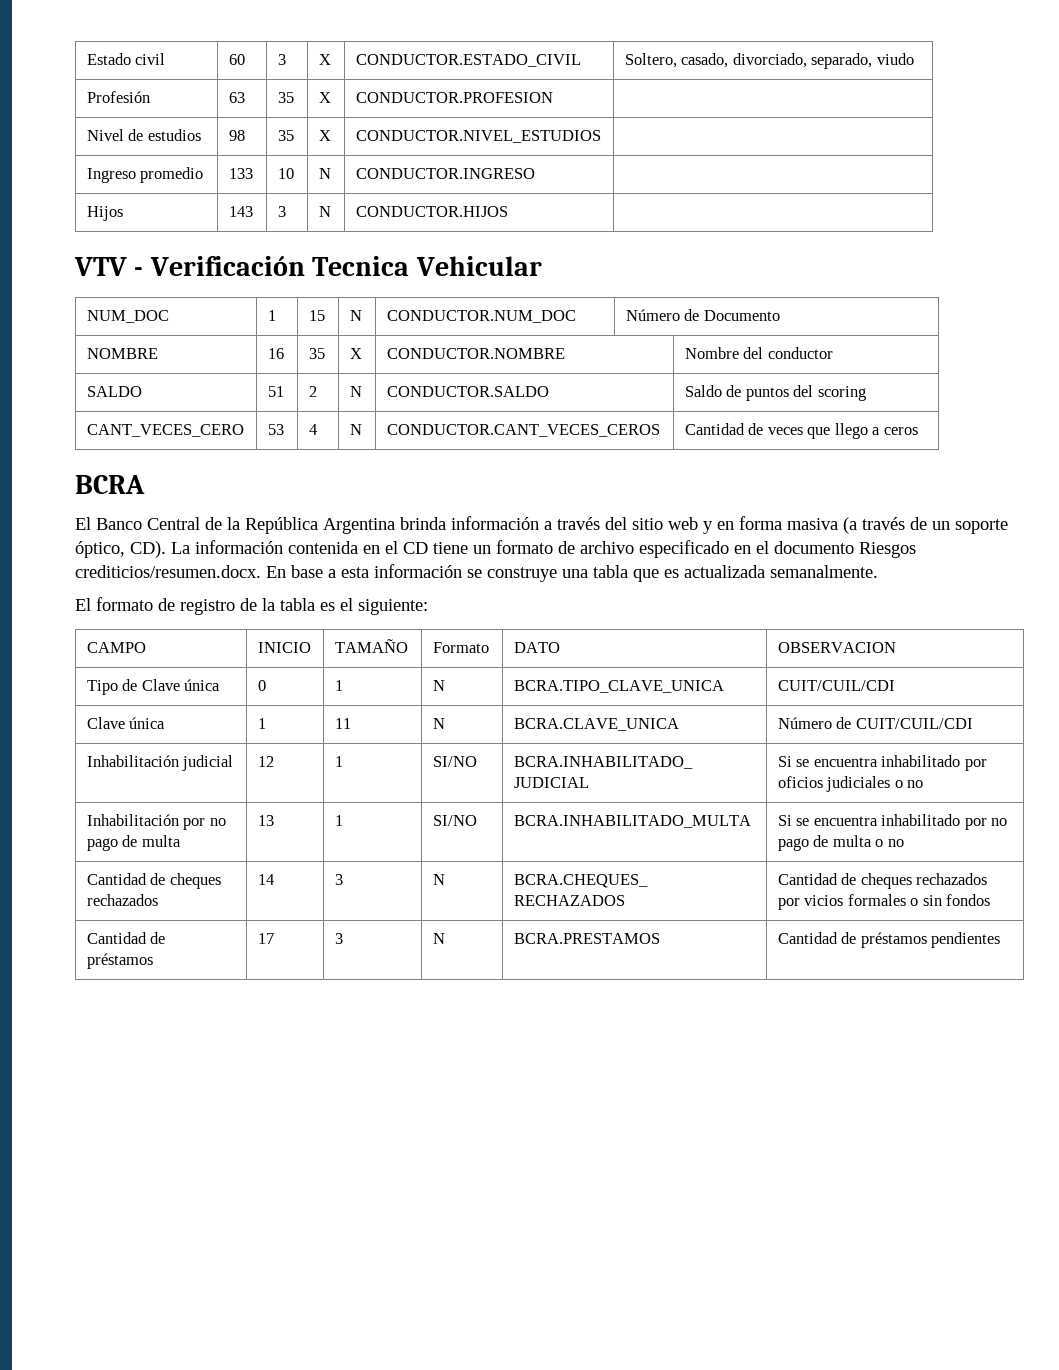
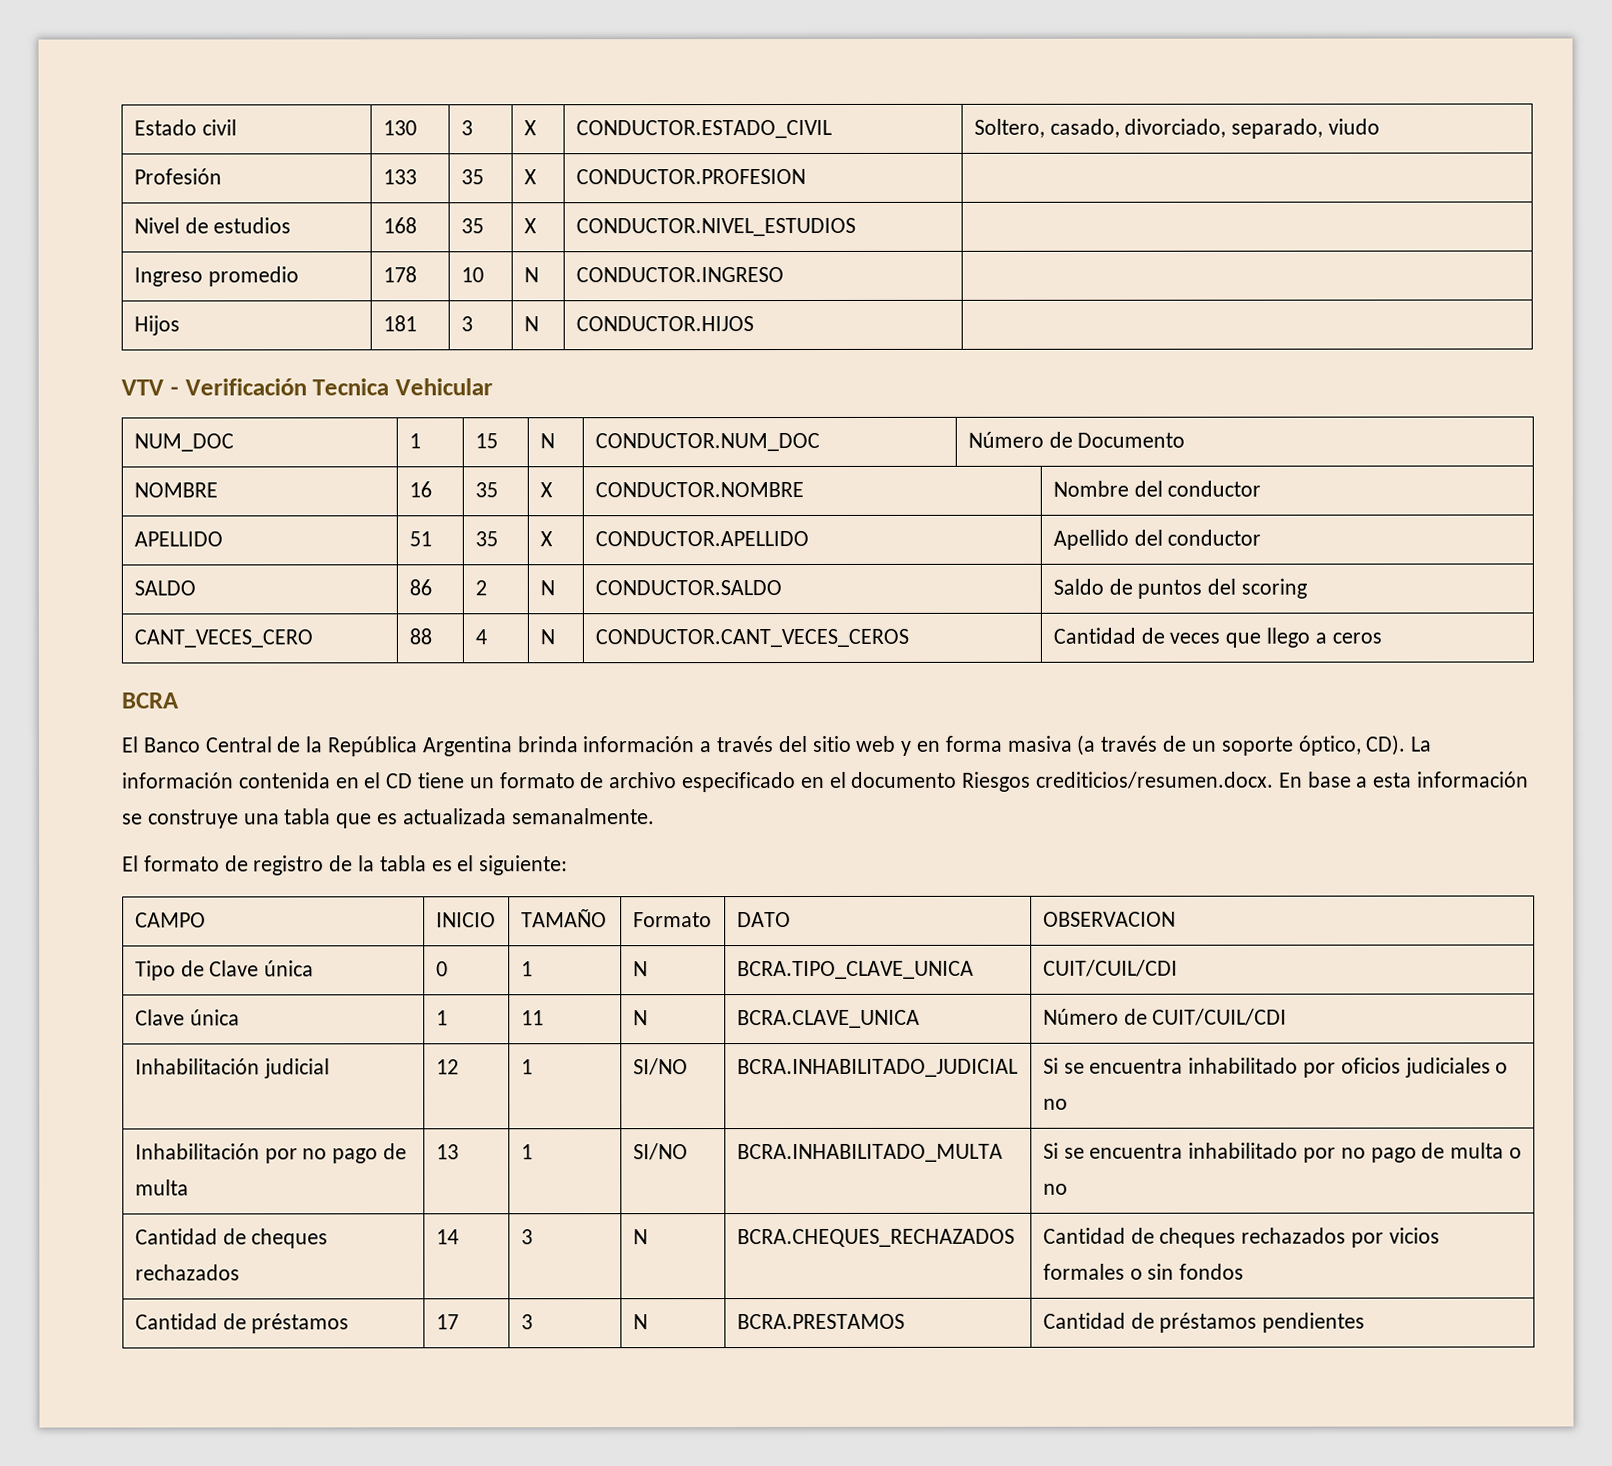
- Estado civil | 60 | 3 | X | CONDUCTOR.ESTADO_CIVIL | Soltero, casado, divorciado, separado, viudo
+ Estado civil | 130 | 3 | X | CONDUCTOR.ESTADO_CIVIL | Soltero, casado, divorciado, separado, viudo
- Profesión | 63 | 35 | X | CONDUCTOR.PROFESION |
+ Profesión | 133 | 35 | X | CONDUCTOR.PROFESION |
- Nivel de estudios | 98 | 35 | X | CONDUCTOR.NIVEL_ESTUDIOS |
+ Nivel de estudios | 168 | 35 | X | CONDUCTOR.NIVEL_ESTUDIOS |
- Ingreso promedio | 133 | 10 | N | CONDUCTOR.INGRESO |
+ Ingreso promedio | 178 | 10 | N | CONDUCTOR.INGRESO |
- Hijos | 143 | 3 | N | CONDUCTOR.HIJOS |
+ Hijos | 181 | 3 | N | CONDUCTOR.HIJOS |
+ APELLIDO | 51 | 35 | X | CONDUCTOR.APELLIDO | Apellido del conductor
- SALDO | 51 | 2 | N | CONDUCTOR.SALDO | Saldo de puntos del scoring
+ SALDO | 86 | 2 | N | CONDUCTOR.SALDO | Saldo de puntos del scoring
- CANT_VECES_CERO | 53 | 4 | N | CONDUCTOR.CANT_VECES_CEROS | Cantidad de veces que llego a ceros
+ CANT_VECES_CERO | 88 | 4 | N | CONDUCTOR.CANT_VECES_CEROS | Cantidad de veces que llego a ceros

